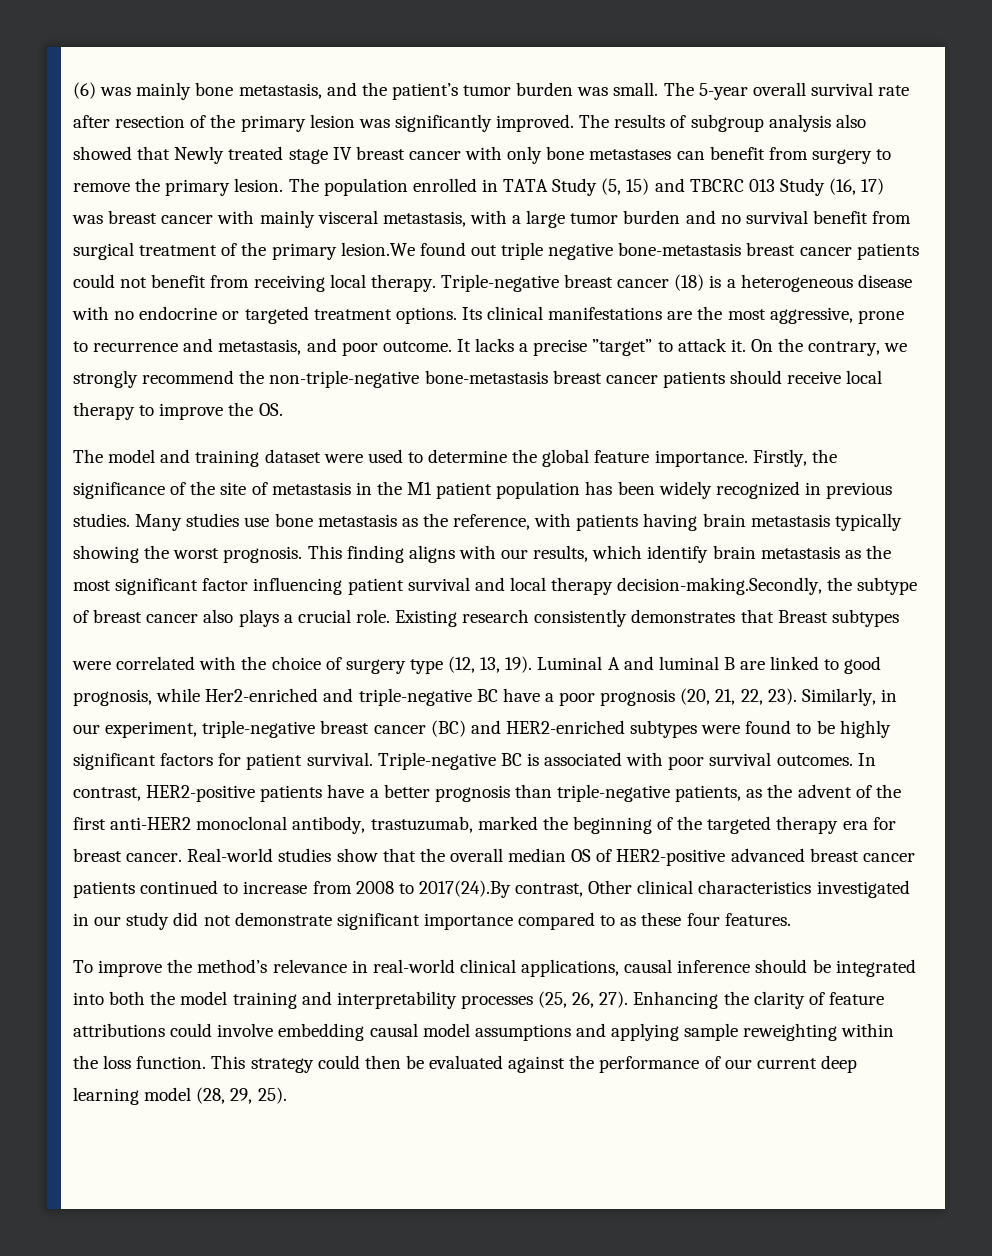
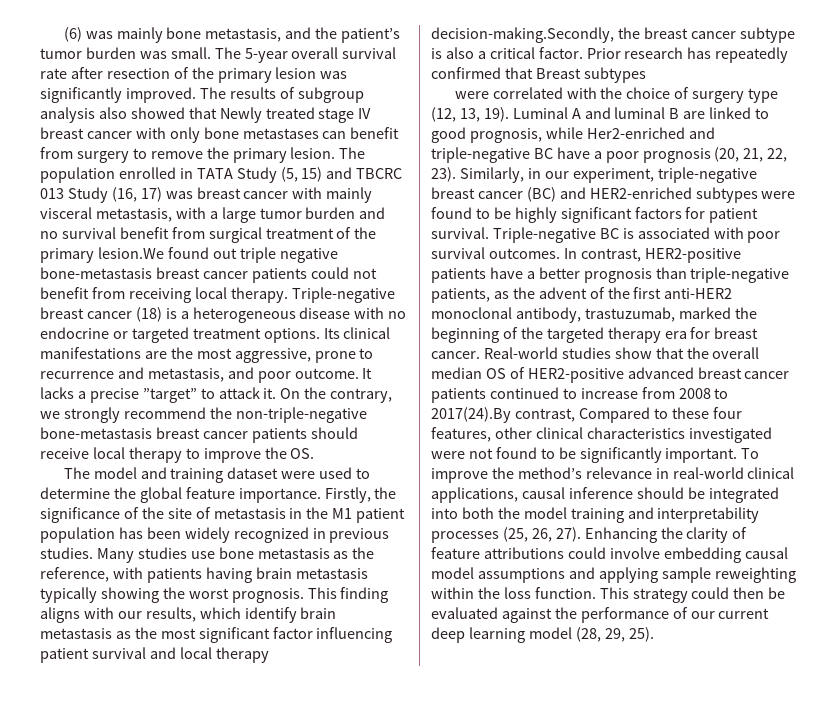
- This finding aligns with our results, which identify brain metastasis as the most significant factor influencing patient survival and local therapy decision-making.Secondly, the subtype of breast cancer also plays a crucial role. Existing research consistently demonstrates that Breast subtypes
+ This finding aligns with our results, which identify brain metastasis as the most significant factor influencing patient survival and local therapy decision-making.Secondly, the breast cancer subtype is also a critical factor. Prior research has repeatedly confirmed that Breast subtypes
- Real-world studies show that the overall median OS of HER2-positive advanced breast cancer patients continued to increase from 2008 to 2017(24).By contrast, Other clinical characteristics investigated in our study did not demonstrate significant importance compared to as these four features.
- To improve the method’s relevance in real-world clinical applications, causal inference should be integrated into both the model training and interpretability processes (25, 26, 27).
+ Real-world studies show that the overall median OS of HER2-positive advanced breast cancer patients continued to increase from 2008 to 2017(24).By contrast, Compared to these four features, other clinical characteristics investigated were not found to be significantly important. To improve the method’s relevance in real-world clinical applications, causal inference should be integrated into both the model training and interpretability processes (25, 26, 27).

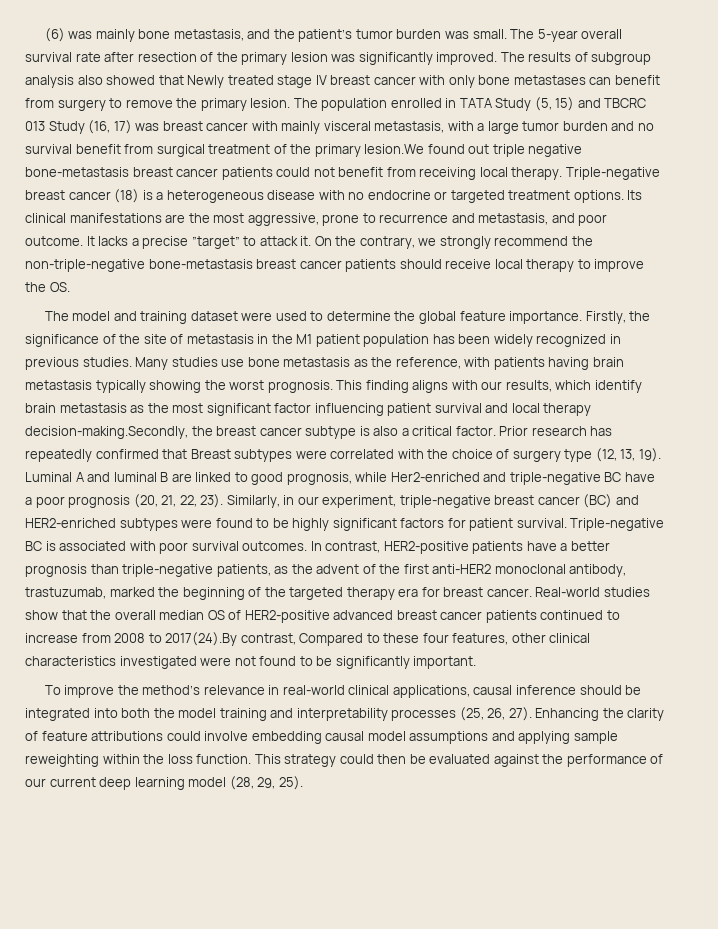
- Prior research has repeatedly confirmed that Breast subtypes
- were correlated with the choice of surgery type (12, 13, 19).
+ Prior research has repeatedly confirmed that Breast subtypes were correlated with the choice of surgery type (12, 13, 19).
- Real-world studies show that the overall median OS of HER2-positive advanced breast cancer patients continued to increase from 2008 to 2017(24).By contrast, Compared to these four features, other clinical characteristics investigated were not found to be significantly important. To improve the method’s relevance in real-world clinical applications, causal inference should be integrated into both the model training and interpretability processes (25, 26, 27).
+ Real-world studies show that the overall median OS of HER2-positive advanced breast cancer patients continued to increase from 2008 to 2017(24).By contrast, Compared to these four features, other clinical characteristics investigated were not found to be significantly important.
+ To improve the method’s relevance in real-world clinical applications, causal inference should be integrated into both the model training and interpretability processes (25, 26, 27).

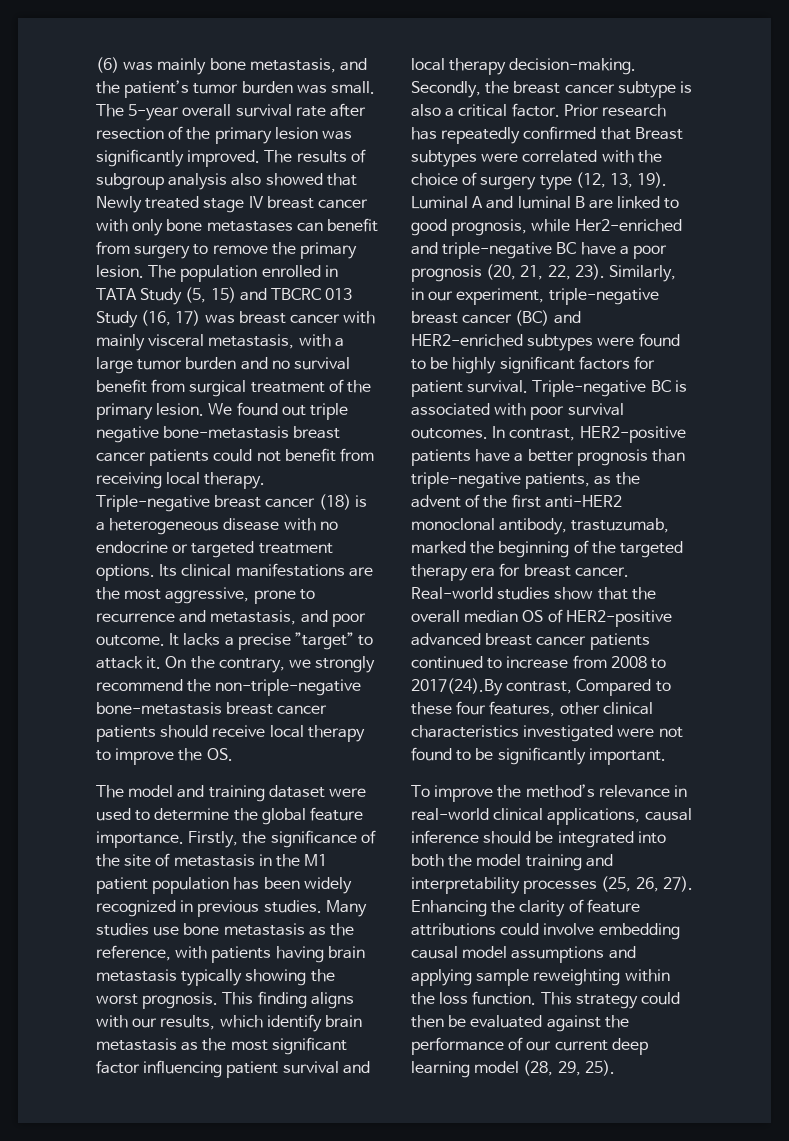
- The population enrolled in TATA Study (5, 15) and TBCRC 013 Study (16, 17) was breast cancer with mainly visceral metastasis, with a large tumor burden and no survival benefit from surgical treatment of the primary lesion.We found out triple negative bone-metastasis breast cancer patients could not benefit from receiving local therapy.
+ The population enrolled in TATA Study (5, 15) and TBCRC 013 Study (16, 17) was breast cancer with mainly visceral metastasis, with a large tumor burden and no survival benefit from surgical treatment of the primary lesion. We found out triple negative bone-metastasis breast cancer patients could not benefit from receiving local therapy.
- This finding aligns with our results, which identify brain metastasis as the most significant factor influencing patient survival and local therapy decision-making.Secondly, the breast cancer subtype is also a critical factor.
+ This finding aligns with our results, which identify brain metastasis as the most significant factor influencing patient survival and local therapy decision-making. Secondly, the breast cancer subtype is also a critical factor.

